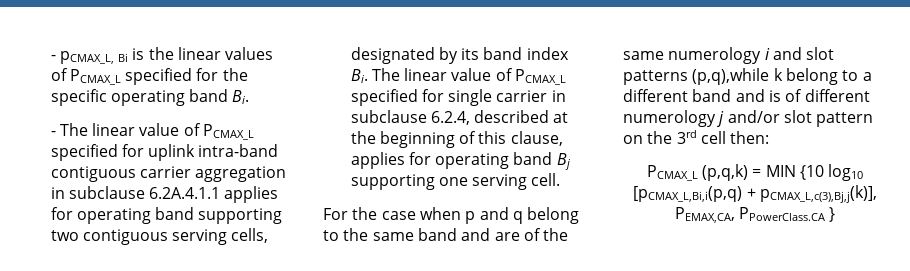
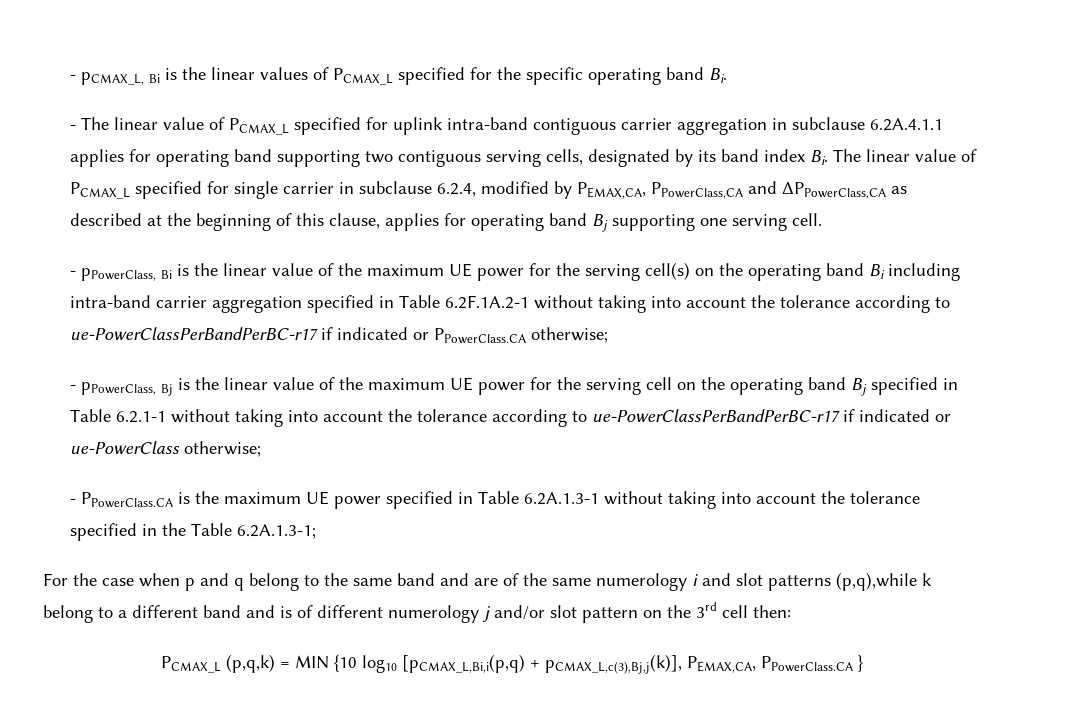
- - The linear value of PCMAX_L specified for uplink intra-band contiguous carrier aggregation in subclause 6.2A.4.1.1 applies for operating band supporting two contiguous serving cells, designated by its band index Bi. The linear value of PCMAX_L specified for single carrier in subclause 6.2.4, described at the beginning of this clause, applies for operating band Bj supporting one serving cell.
+ - The linear value of PCMAX_L specified for uplink intra-band contiguous carrier aggregation in subclause 6.2A.4.1.1 applies for operating band supporting two contiguous serving cells, designated by its band index Bi. The linear value of PCMAX_L specified for single carrier in subclause 6.2.4, modified by PEMAX,CA, PPowerClass,CA and ΔPPowerClass,CA as described at the beginning of this clause, applies for operating band Bj supporting one serving cell.
+ - pPowerClass, Bi is the linear value of the maximum UE power for the serving cell(s) on the operating band Bi including intra-band carrier aggregation specified in Table 6.2F.1A.2-1 without taking into account the tolerance according to ue-PowerClassPerBandPerBC-r17 if indicated or PPowerClass.CA otherwise;
+ - pPowerClass, Bj is the linear value of the maximum UE power for the serving cell on the operating band Bj specified in Table 6.2.1-1 without taking into account the tolerance according to ue-PowerClassPerBandPerBC-r17 if indicated or ue-PowerClass otherwise;
+ - PPowerClass.CA is the maximum UE power specified in Table 6.2A.1.3-1 without taking into account the tolerance specified in the Table 6.2A.1.3-1;

